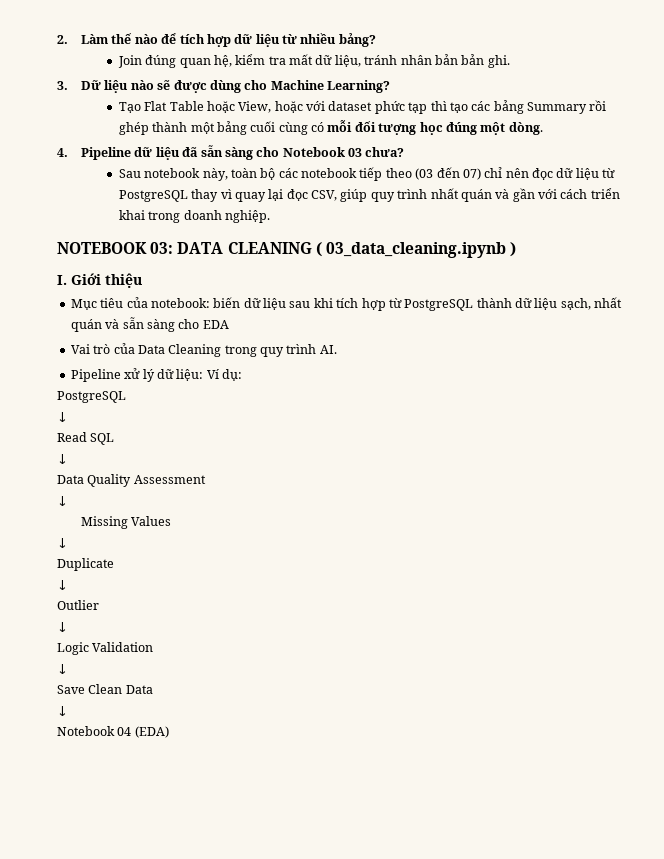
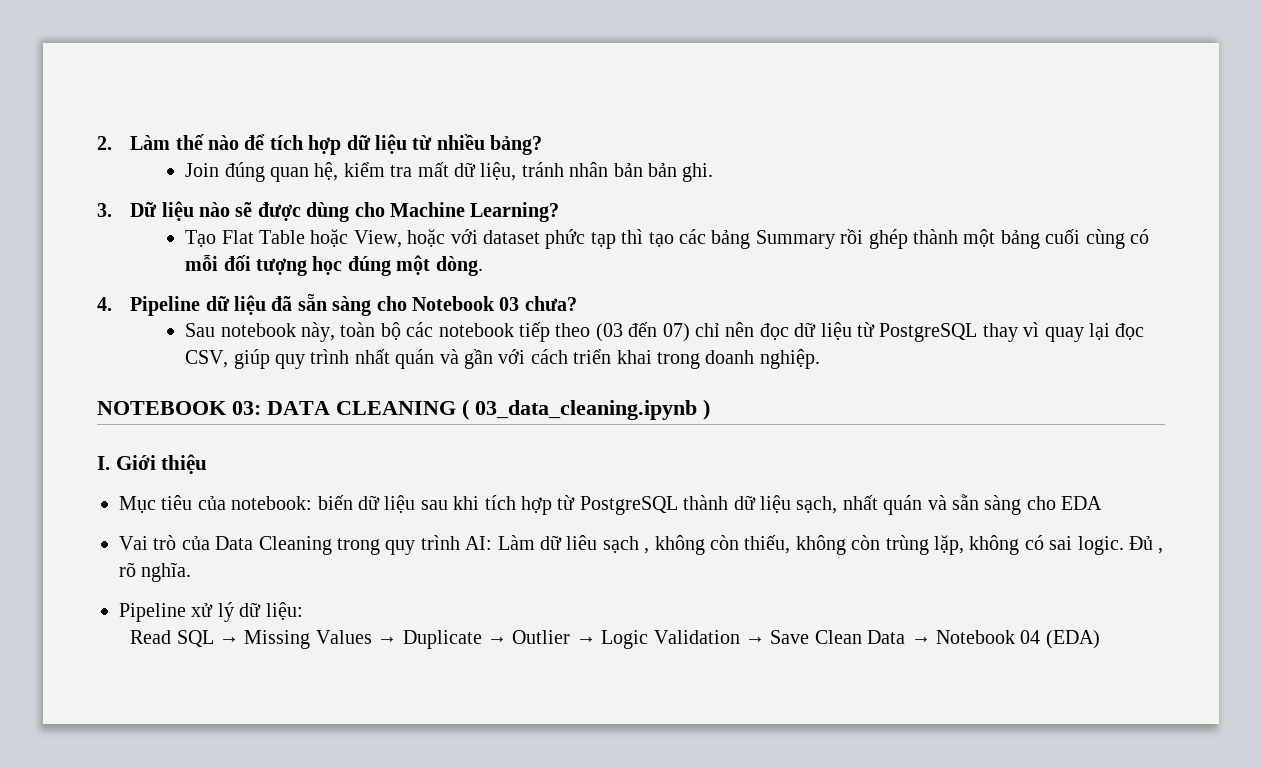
- Vai trò của Data Cleaning trong quy trình AI.
+ Vai trò của Data Cleaning trong quy trình AI: Làm dữ liêu sạch , không còn thiếu, không còn trùng lặp, không có sai logic. Đủ , rõ nghĩa.
- Pipeline xử lý dữ liệu: Ví dụ:
- PostgreSQL
- ↓
- Read SQL
- ↓
- Data Quality Assessment
- ↓
- Missing Values
- ↓
- Duplicate
- ↓
- Outlier
- ↓
- Logic Validation
- ↓
- Save Clean Data
- ↓
- Notebook 04 (EDA)
+ Pipeline xử lý dữ liệu:
+ Read SQL → Missing Values → Duplicate → Outlier → Logic Validation → Save Clean Data → Notebook 04 (EDA)

